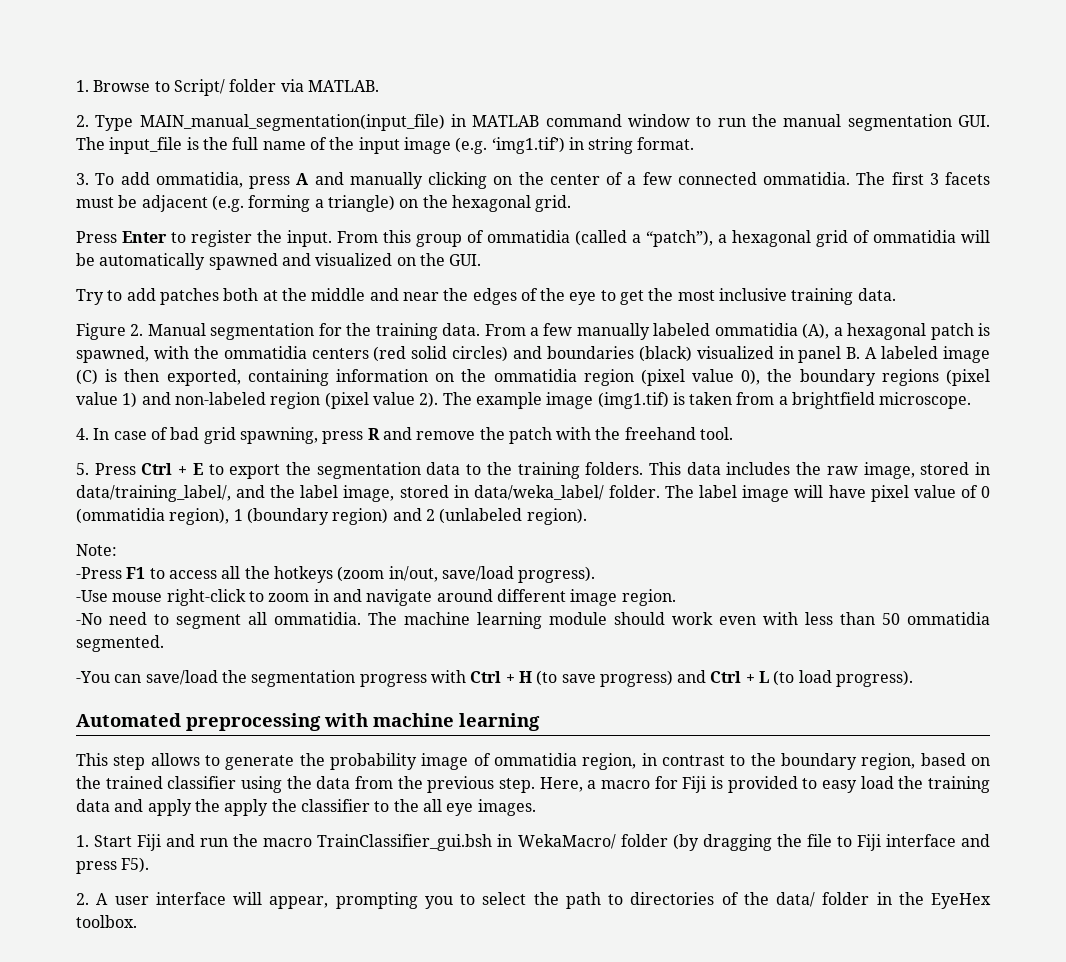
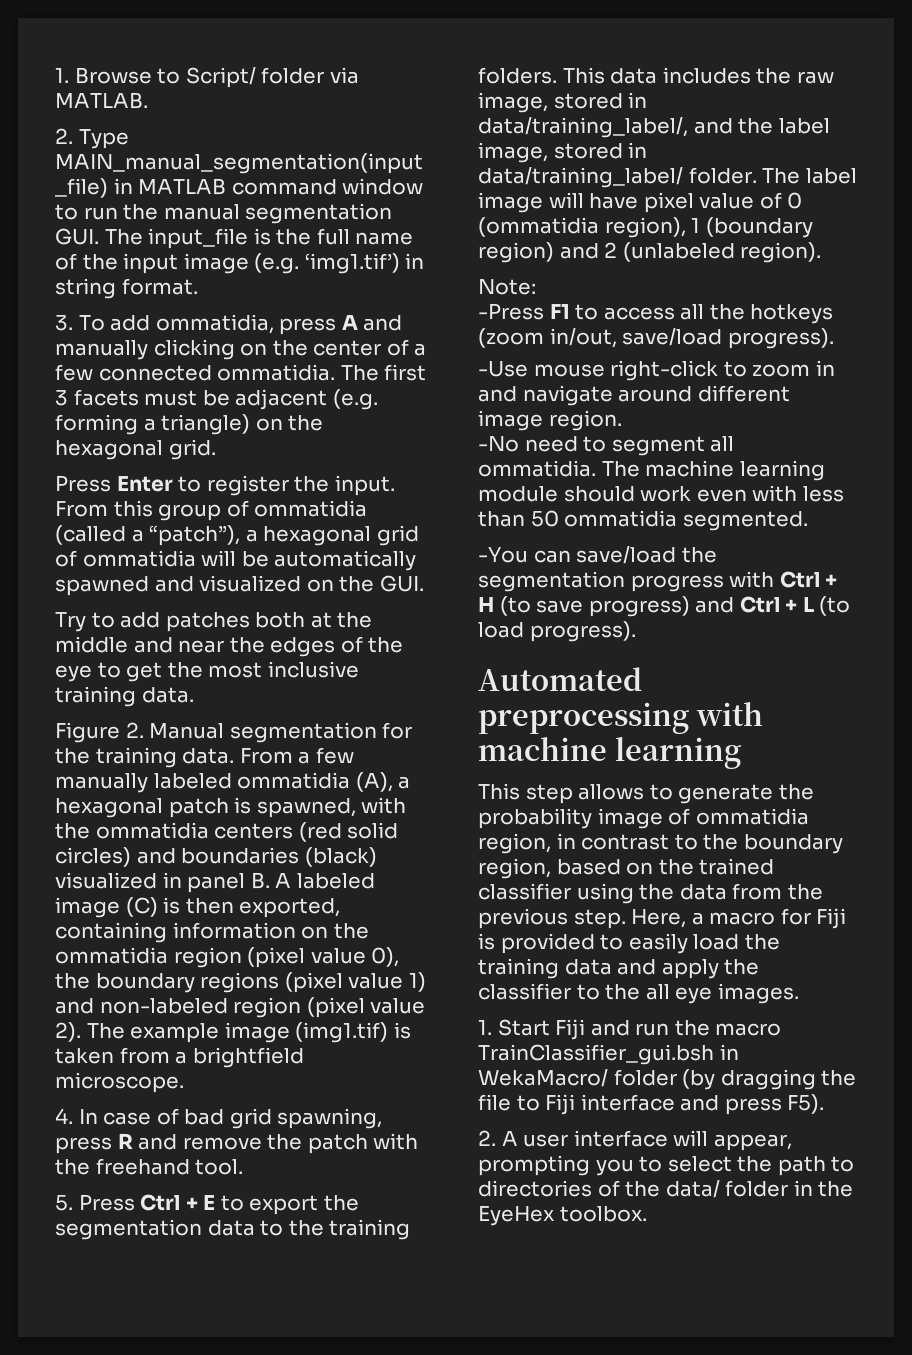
- This data includes the raw image, stored in data/training_label/, and the label image, stored in data/weka_label/ folder.
+ This data includes the raw image, stored in data/training_label/, and the label image, stored in data/training_label/ folder.
- Here, a macro for Fiji is provided to easy load the training data and apply the apply the classifier to the all eye images.
+ Here, a macro for Fiji is provided to easily load the training data and apply the classifier to the all eye images.

